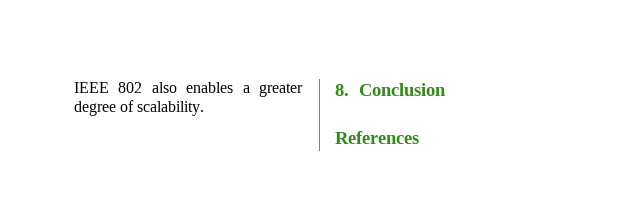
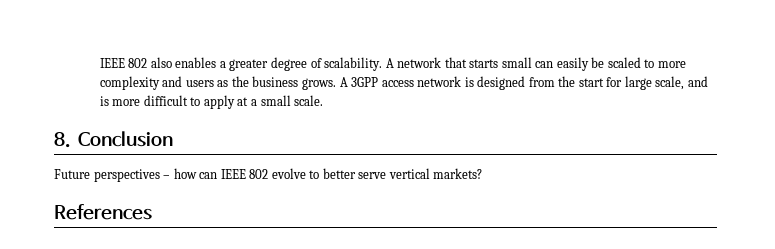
- IEEE 802 also enables a greater degree of scalability.
+ IEEE 802 also enables a greater degree of scalability. A network that starts small can easily be scaled to more complexity and users as the business grows. A 3GPP access network is designed from the start for large scale, and is more difficult to apply at a small scale.
  8. Conclusion
+ Future perspectives – how can IEEE 802 evolve to better serve vertical markets?

